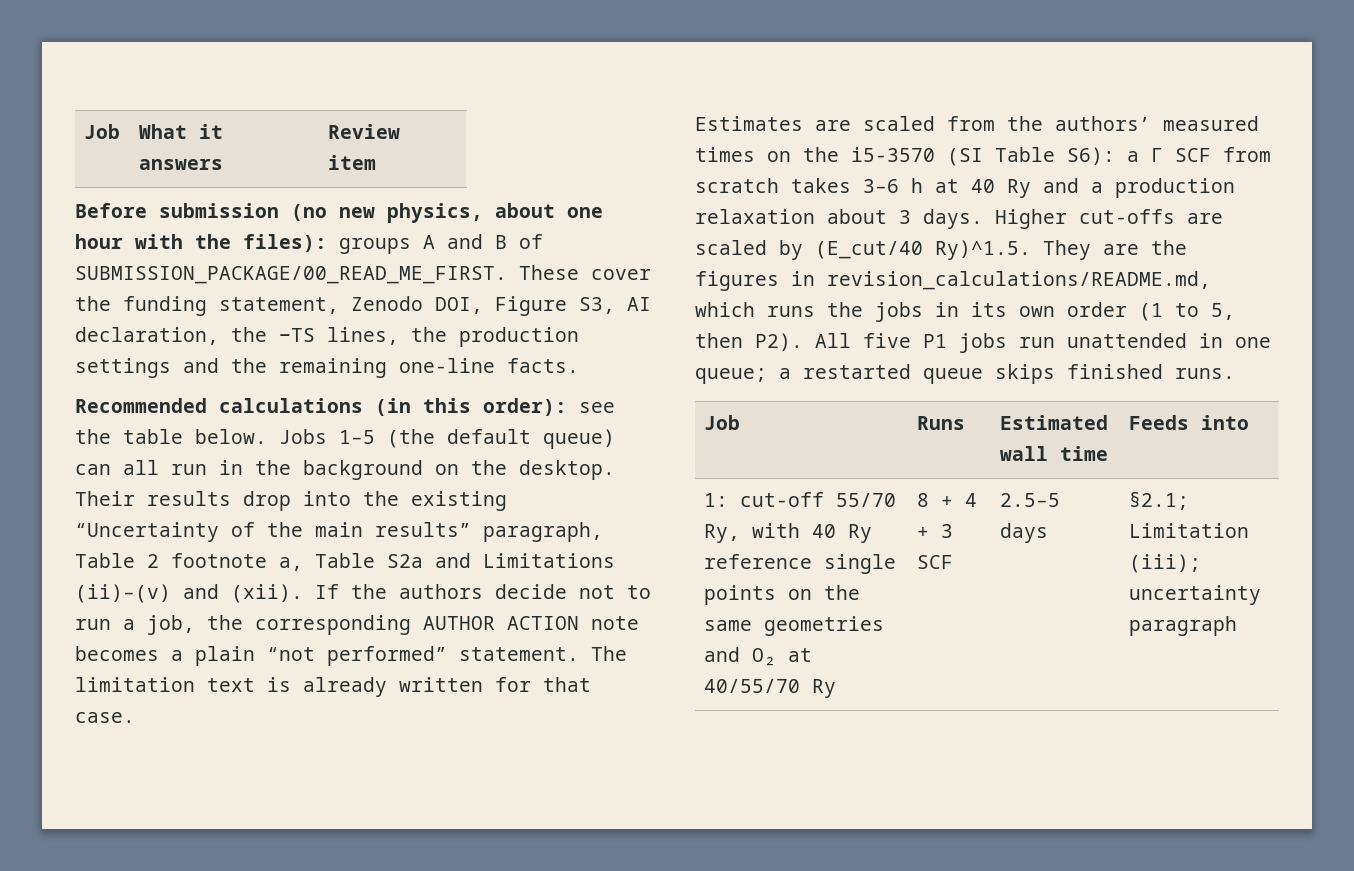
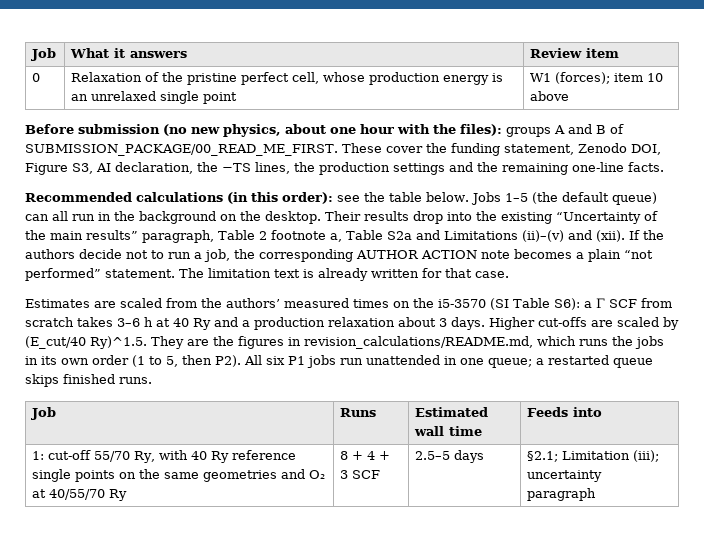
+ 0 | Relaxation of the pristine perfect cell, whose production energy is an unrelaxed single point | W1 (forces); item 10 above
- Higher cut-offs are scaled by (E_cut/40 Ry)^1.5. They are the figures in revision_calculations/README.md, which runs the jobs in its own order (1 to 5, then P2). All five P1 jobs run unattended in one queue; a restarted queue skips finished runs.
+ Higher cut-offs are scaled by (E_cut/40 Ry)^1.5. They are the figures in revision_calculations/README.md, which runs the jobs in its own order (1 to 5, then P2). All six P1 jobs run unattended in one queue; a restarted queue skips finished runs.

